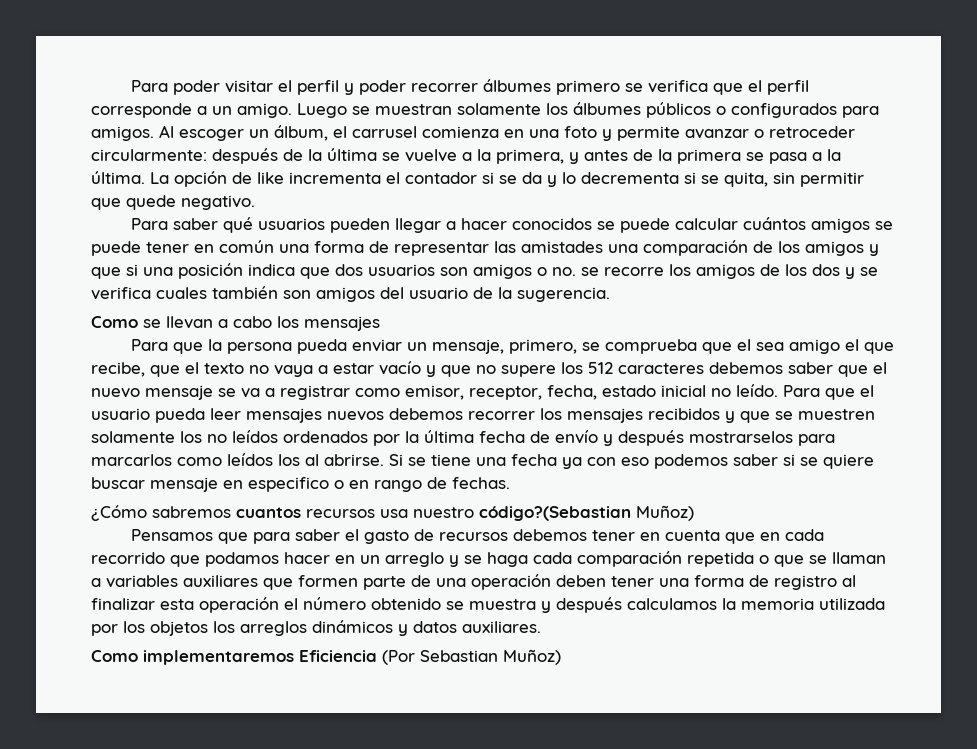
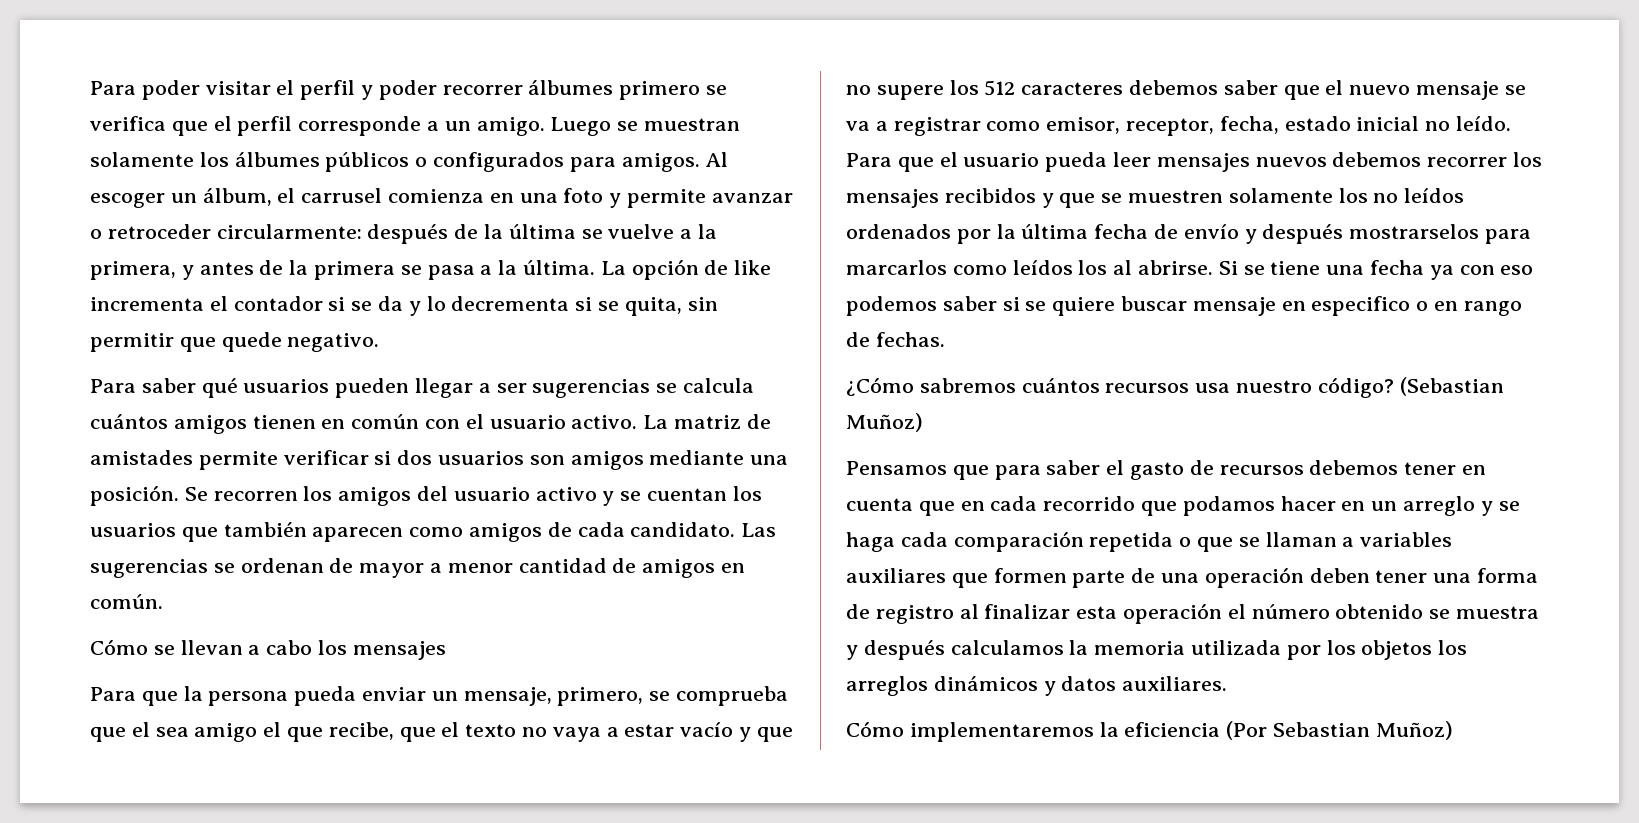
- Para saber qué usuarios pueden llegar a hacer conocidos se puede calcular cuántos amigos se puede tener en común una forma de representar las amistades una comparación de los amigos y que si una posición indica que dos usuarios son amigos o no. se recorre los amigos de los dos y se verifica cuales también son amigos del usuario de la sugerencia.
- Como se llevan a cabo los mensajes
+ Para saber qué usuarios pueden llegar a ser sugerencias se calcula cuántos amigos tienen en común con el usuario activo. La matriz de amistades permite verificar si dos usuarios son amigos mediante una posición. Se recorren los amigos del usuario activo y se cuentan los usuarios que también aparecen como amigos de cada candidato. Las sugerencias se ordenan de mayor a menor cantidad de amigos en común.
+ Cómo se llevan a cabo los mensajes
- ¿Cómo sabremos cuantos recursos usa nuestro código?(Sebastian Muñoz)
+ ¿Cómo sabremos cuántos recursos usa nuestro código? (Sebastian Muñoz)
- Como implementaremos Eficiencia (Por Sebastian Muñoz)
+ Cómo implementaremos la eficiencia (Por Sebastian Muñoz)

